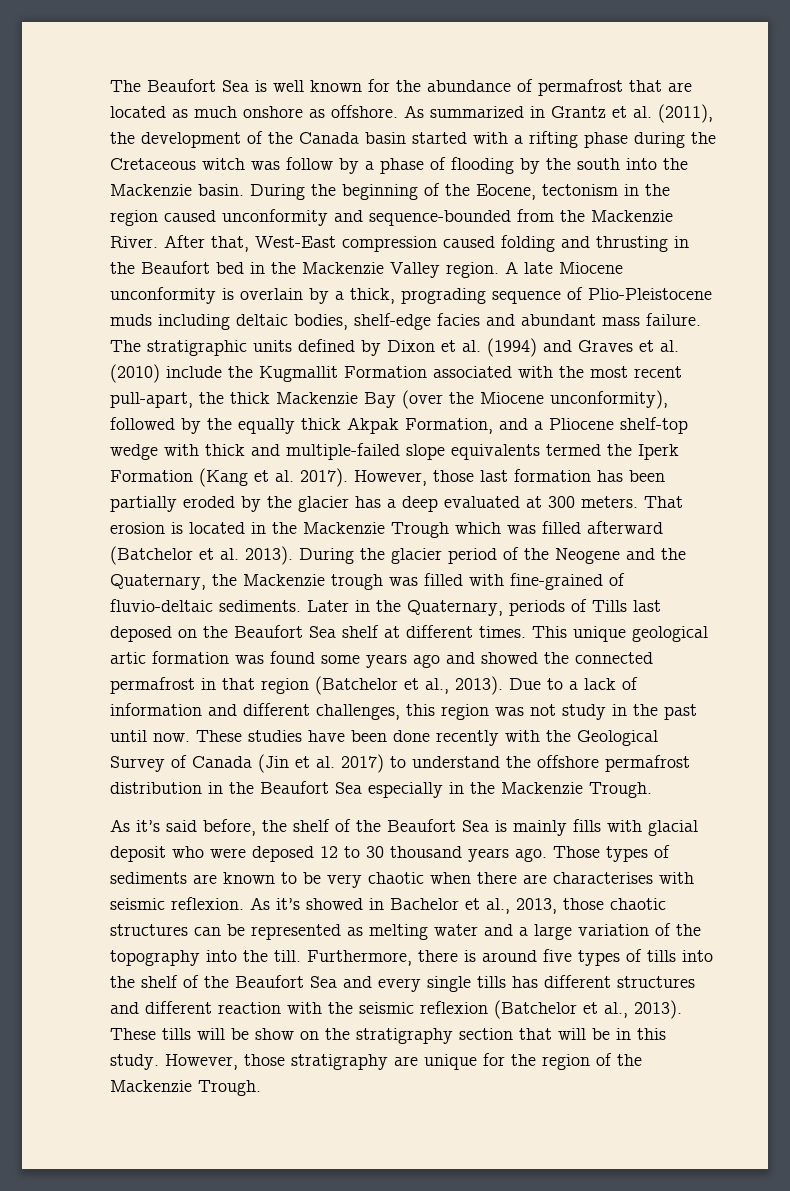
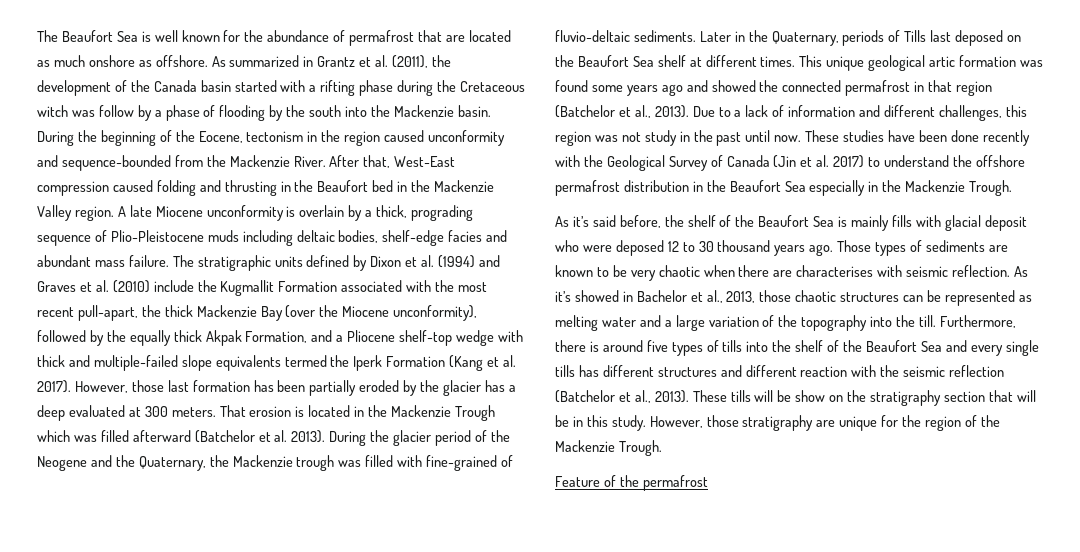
- Those types of sediments are known to be very chaotic when there are characterises with seismic reflexion.
+ Those types of sediments are known to be very chaotic when there are characterises with seismic reflection.
- Furthermore, there is around five types of tills into the shelf of the Beaufort Sea and every single tills has different structures and different reaction with the seismic reflexion (Batchelor et al., 2013).
+ Furthermore, there is around five types of tills into the shelf of the Beaufort Sea and every single tills has different structures and different reaction with the seismic reflection (Batchelor et al., 2013).
+ Feature of the permafrost

